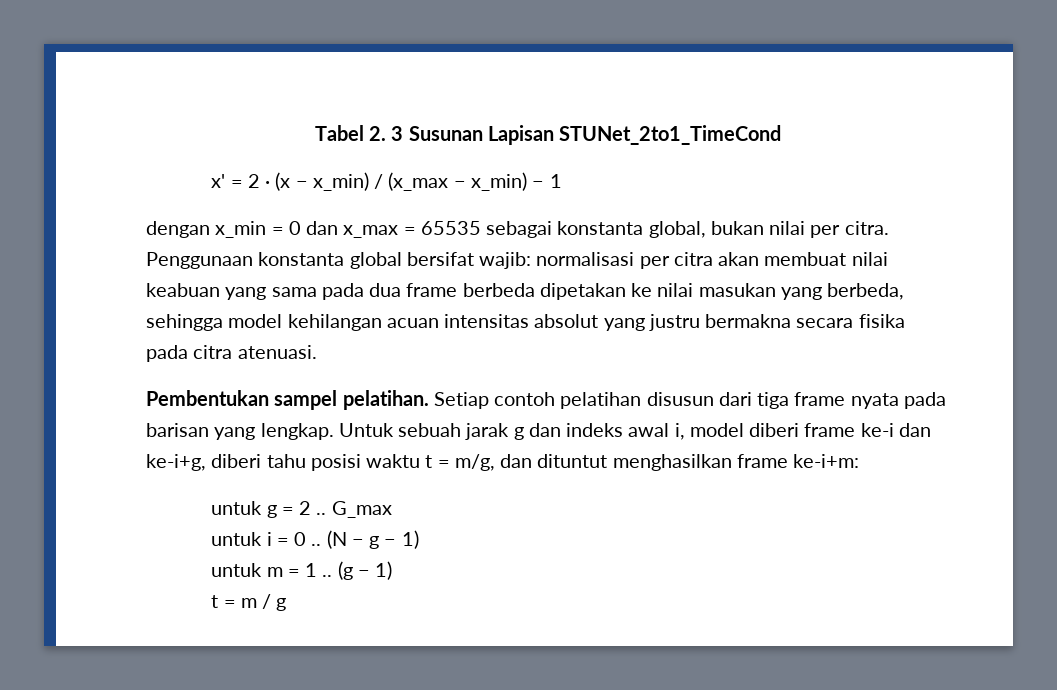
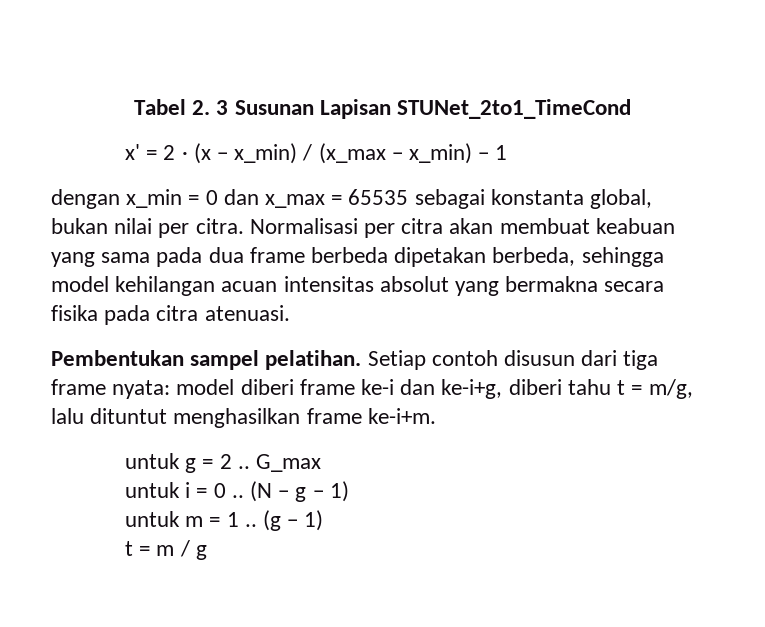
- Penggunaan konstanta global bersifat wajib: normalisasi per citra akan membuat nilai keabuan yang sama pada dua frame berbeda dipetakan ke nilai masukan yang berbeda, sehingga model kehilangan acuan intensitas absolut yang justru bermakna secara fisika pada citra atenuasi.
+ Normalisasi per citra akan membuat keabuan yang sama pada dua frame berbeda dipetakan berbeda, sehingga model kehilangan acuan intensitas absolut yang bermakna secara fisika pada citra atenuasi.
- Setiap contoh pelatihan disusun dari tiga frame nyata pada barisan yang lengkap. Untuk sebuah jarak g dan indeks awal i, model diberi frame ke-i dan ke-i+g, diberi tahu posisi waktu t = m/g, dan dituntut menghasilkan frame ke-i+m:
+ Setiap contoh disusun dari tiga frame nyata: model diberi frame ke-i dan ke-i+g, diberi tahu t = m/g, lalu dituntut menghasilkan frame ke-i+m.

